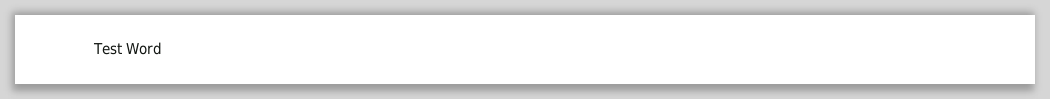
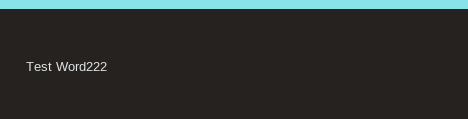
- Test Word
+ Test Word222

